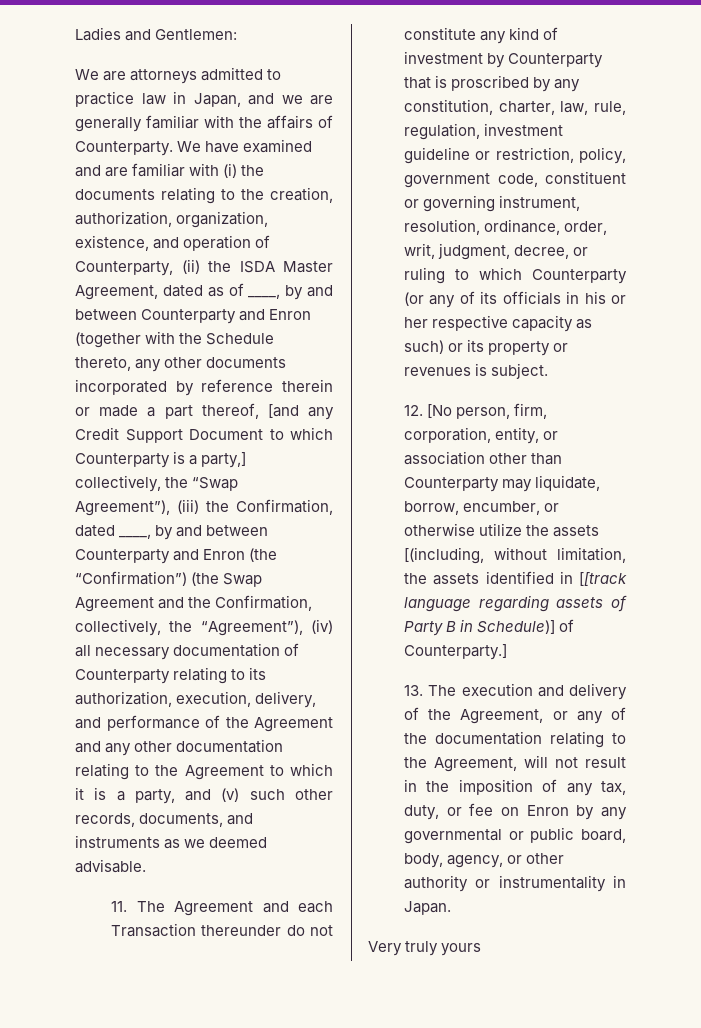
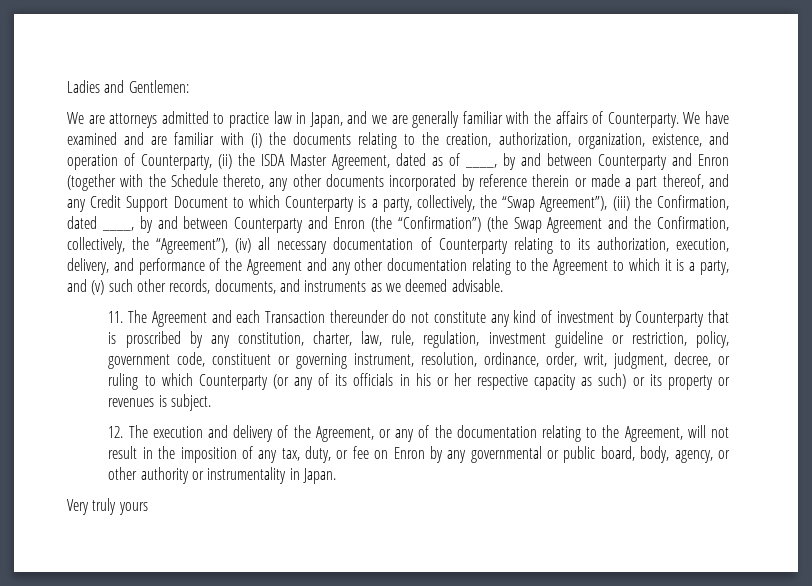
- We have examined and are familiar with (i) the documents relating to the creation, authorization, organization, existence, and operation of Counterparty, (ii) the ISDA Master Agreement, dated as of ____, by and between Counterparty and Enron (together with the Schedule thereto, any other documents incorporated by reference therein or made a part thereof, [and any Credit Support Document to which Counterparty is a party,] collectively, the “Swap Agreement”), (iii) the Confirmation, dated ____, by and between Counterparty and Enron (the “Confirmation”) (the Swap Agreement and the Confirmation, collectively, the “Agreement”), (iv) all necessary documentation of Counterparty relating to its authorization, execution, delivery, and performance of the Agreement and any other documentation relating to the Agreement to which it is a party, and (v) such other records, documents, and instruments as we deemed advisable.
+ We have examined and are familiar with (i) the documents relating to the creation, authorization, organization, existence, and operation of Counterparty, (ii) the ISDA Master Agreement, dated as of ____, by and between Counterparty and Enron (together with the Schedule thereto, any other documents incorporated by reference therein or made a part thereof, and any Credit Support Document to which Counterparty is a party, collectively, the “Swap Agreement”), (iii) the Confirmation, dated ____, by and between Counterparty and Enron (the “Confirmation”) (the Swap Agreement and the Confirmation, collectively, the “Agreement”), (iv) all necessary documentation of Counterparty relating to its authorization, execution, delivery, and performance of the Agreement and any other documentation relating to the Agreement to which it is a party, and (v) such other records, documents, and instruments as we deemed advisable.
- 12. [No person, firm, corporation, entity, or association other than Counterparty may liquidate, borrow, encumber, or otherwise utilize the assets [(including, without limitation, the assets identified in [[track language regarding assets of Party B in Schedule)] of Counterparty.]
- 13. The execution and delivery of the Agreement, or any of the documentation relating to the Agreement, will not result in the imposition of any tax, duty, or fee on Enron by any governmental or public board, body, agency, or other authority or instrumentality in Japan.
+ 12. The execution and delivery of the Agreement, or any of the documentation relating to the Agreement, will not result in the imposition of any tax, duty, or fee on Enron by any governmental or public board, body, agency, or other authority or instrumentality in Japan.

